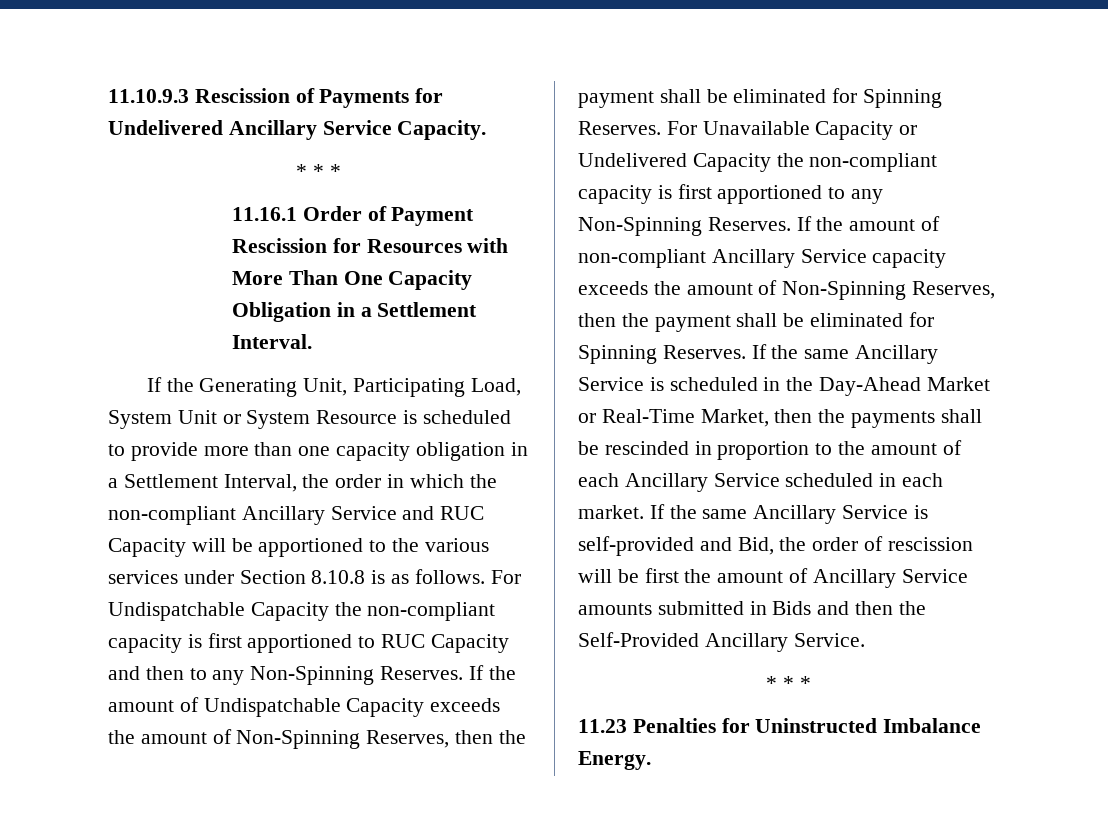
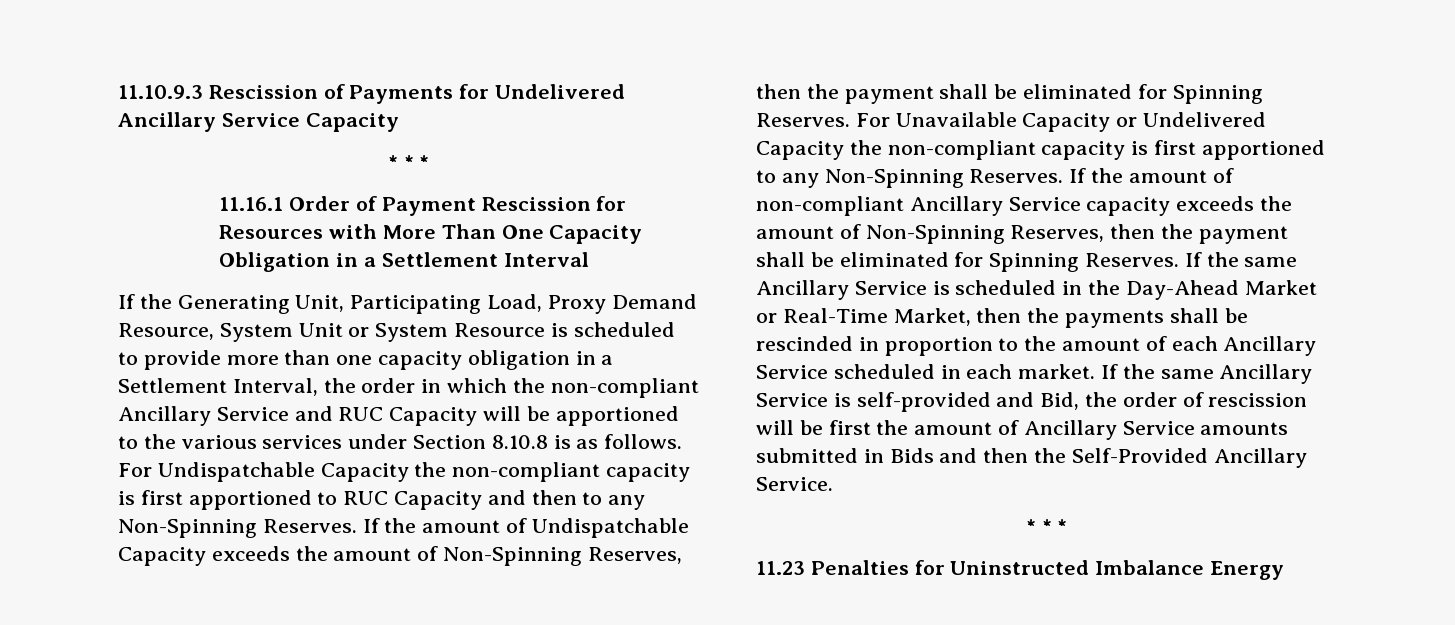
- 11.10.9.3 Rescission of Payments for Undelivered Ancillary Service Capacity.
+ 11.10.9.3 Rescission of Payments for Undelivered Ancillary Service Capacity
- 11.16.1 Order of Payment Rescission for Resources with More Than One Capacity Obligation in a Settlement Interval.
+ 11.16.1 Order of Payment Rescission for Resources with More Than One Capacity Obligation in a Settlement Interval
- If the Generating Unit, Participating Load, System Unit or System Resource is scheduled to provide more than one capacity obligation in a Settlement Interval, the order in which the non-compliant Ancillary Service and RUC Capacity will be apportioned to the various services under Section 8.10.8 is as follows.
+ If the Generating Unit, Participating Load, Proxy Demand Resource, System Unit or System Resource is scheduled to provide more than one capacity obligation in a Settlement Interval, the order in which the non-compliant Ancillary Service and RUC Capacity will be apportioned to the various services under Section 8.10.8 is as follows.
- 11.23 Penalties for Uninstructed Imbalance Energy.
+ 11.23 Penalties for Uninstructed Imbalance Energy

